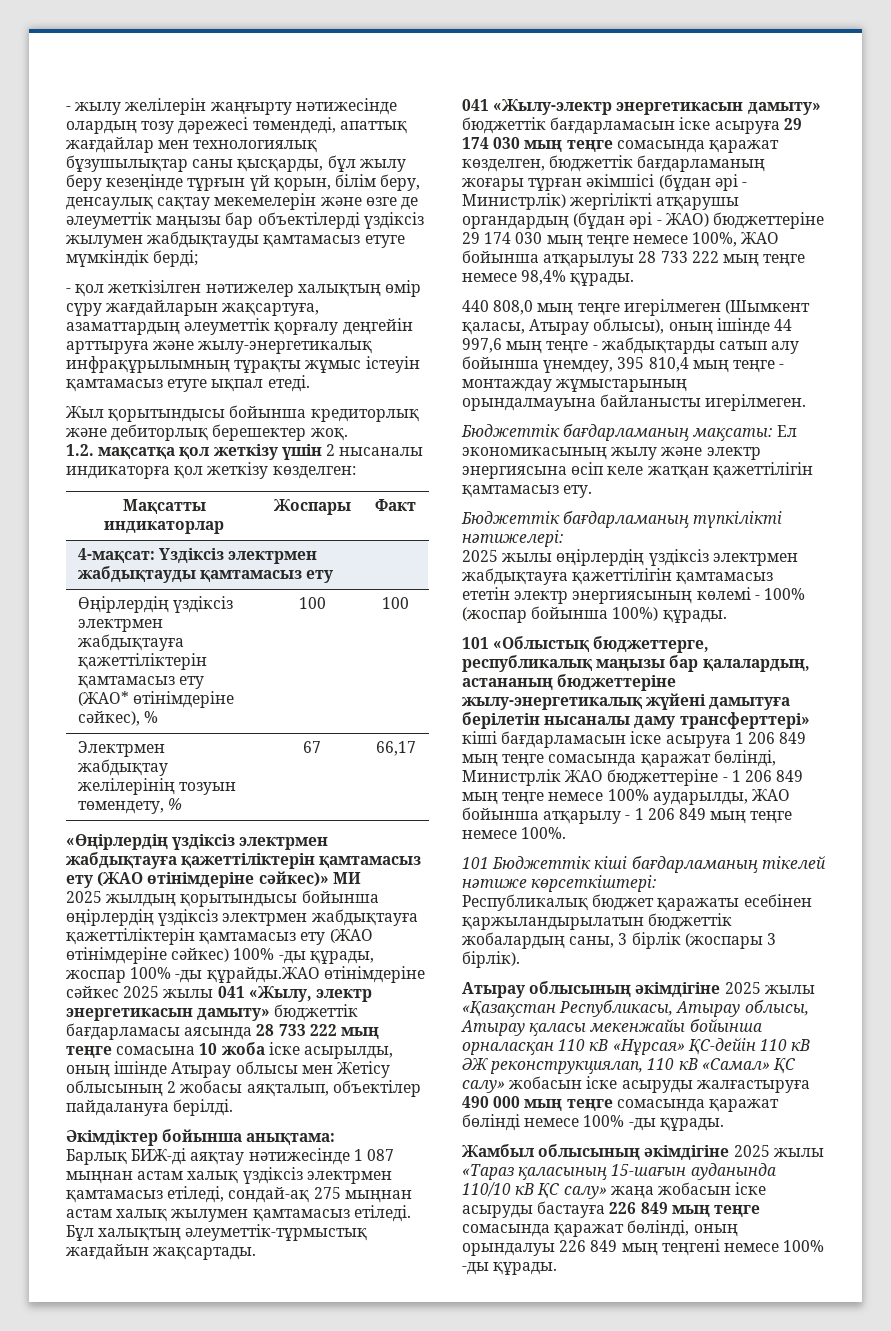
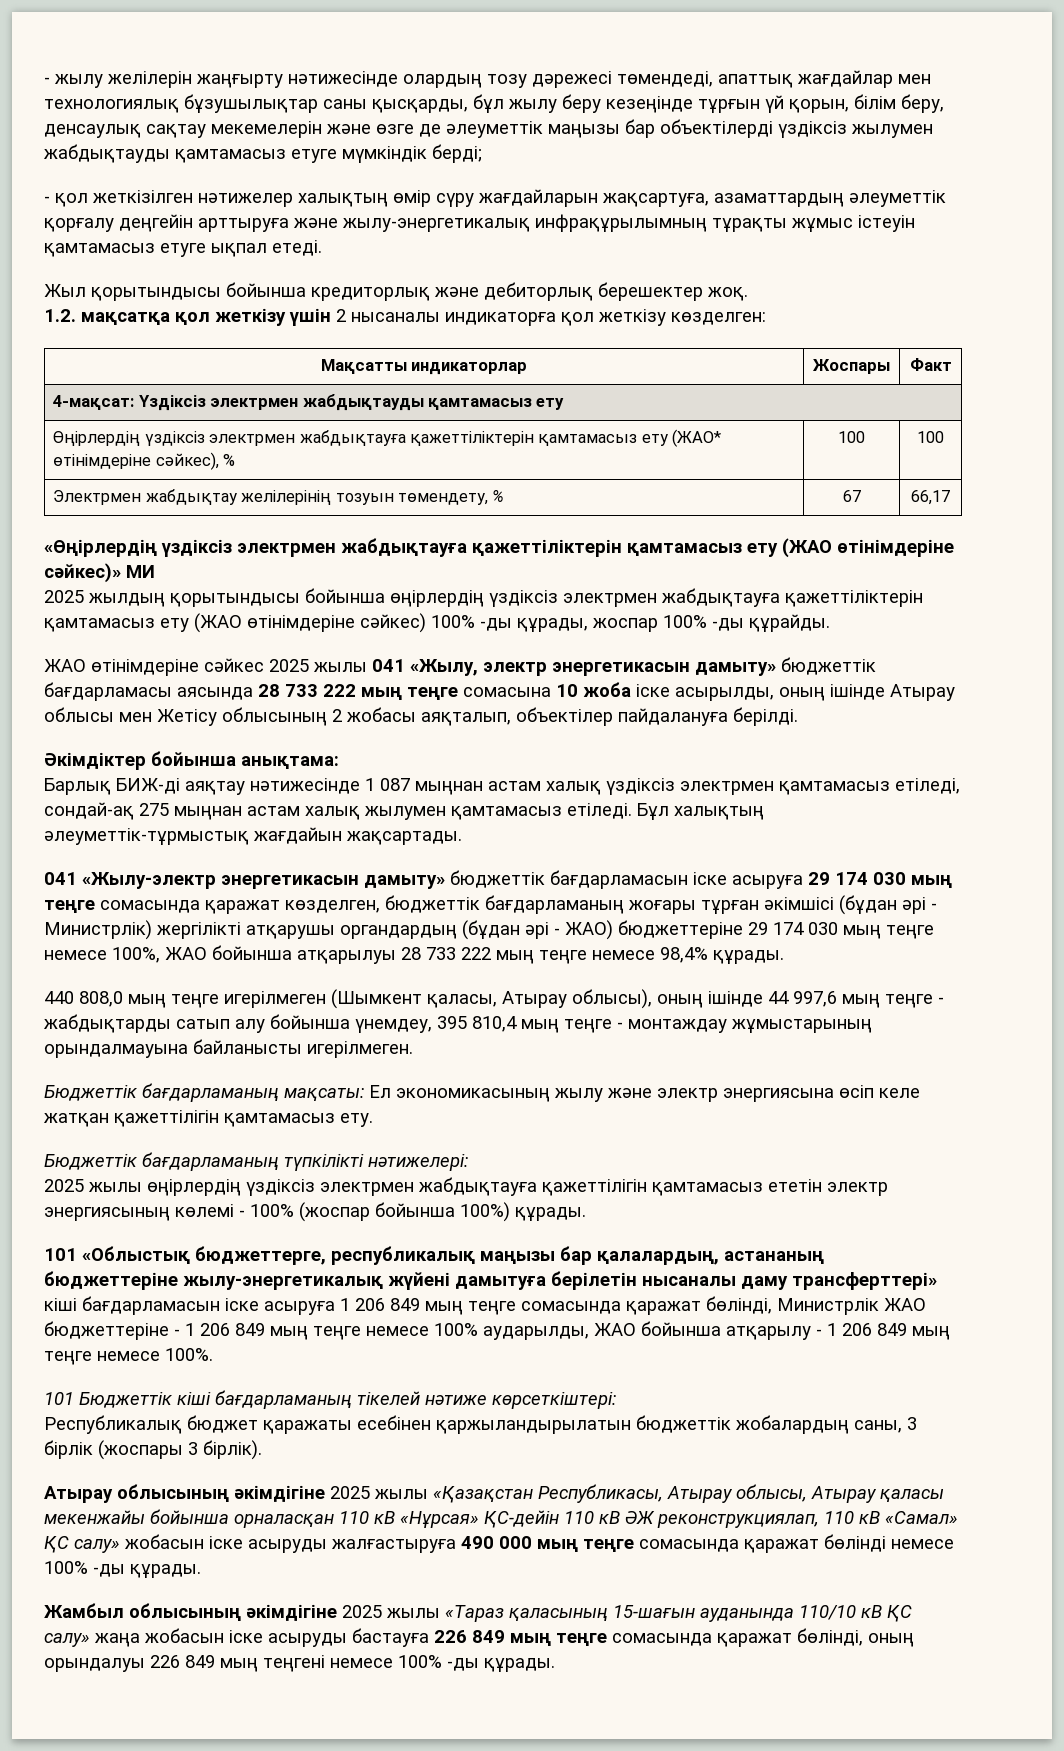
- 2025 жылдың қорытындысы бойынша өңірлердің үздіксіз электрмен жабдықтауға қажеттіліктерін қамтамасыз ету (ЖАО өтінімдеріне сәйкес) 100% -ды құрады, жоспар 100% -ды құрайды.ЖАО өтінімдеріне сәйкес 2025 жылы 041 «Жылу, электр энергетикасын дамыту» бюджеттік бағдарламасы аясында 28 733 222 мың теңге сомасына 10 жоба іске асырылды, оның ішінде Атырау облысы мен Жетісу облысының 2 жобасы аяқталып, объектілер пайдалануға берілді.
+ 2025 жылдың қорытындысы бойынша өңірлердің үздіксіз электрмен жабдықтауға қажеттіліктерін қамтамасыз ету (ЖАО өтінімдеріне сәйкес) 100% -ды құрады, жоспар 100% -ды құрайды.
+ ЖАО өтінімдеріне сәйкес 2025 жылы 041 «Жылу, электр энергетикасын дамыту» бюджеттік бағдарламасы аясында 28 733 222 мың теңге сомасына 10 жоба іске асырылды, оның ішінде Атырау облысы мен Жетісу облысының 2 жобасы аяқталып, объектілер пайдалануға берілді.

